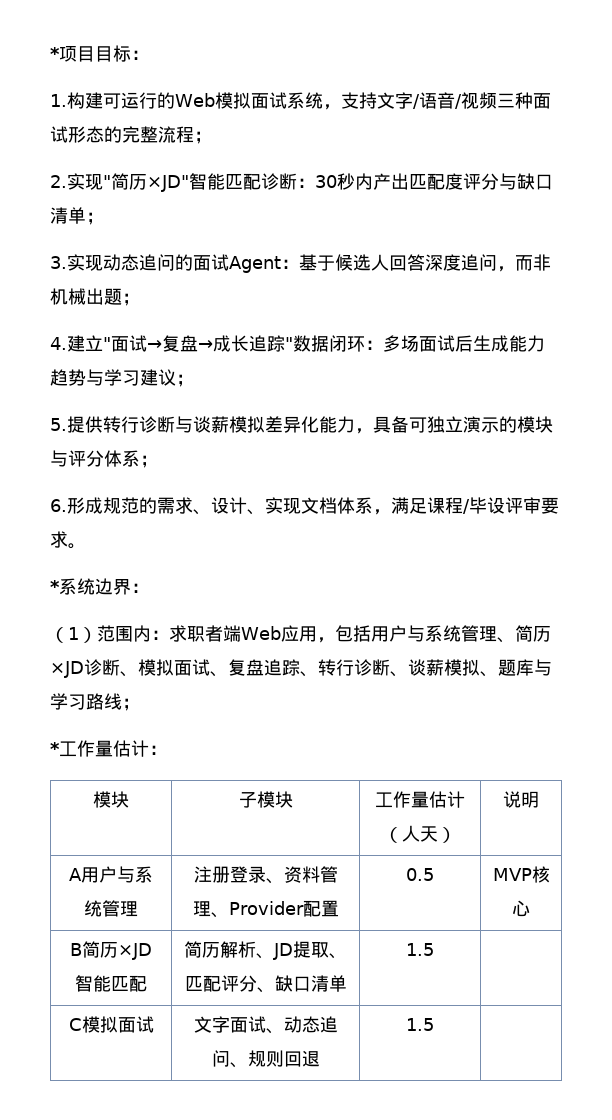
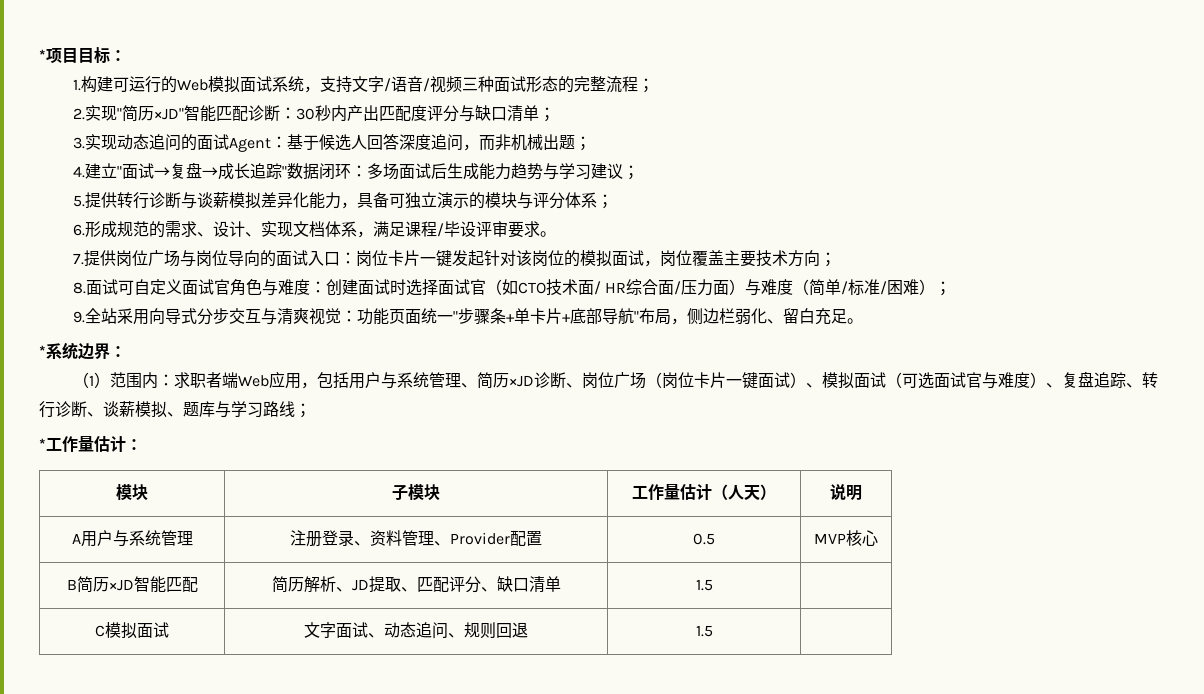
+ 7.提供岗位广场与岗位导向的面试入口：岗位卡片一键发起针对该岗位的模拟面试，岗位覆盖主要技术方向；
+ 8.面试可自定义面试官角色与难度：创建面试时选择面试官（如CTO技术面/ HR综合面/压力面）与难度（简单/标准/困难）；
+ 9.全站采用向导式分步交互与清爽视觉：功能页面统一"步骤条+单卡片+底部导航"布局，侧边栏弱化、留白充足。
- （1）范围内：求职者端Web应用，包括用户与系统管理、简历×JD诊断、模拟面试、复盘追踪、转行诊断、谈薪模拟、题库与学习路线；
+ （1）范围内：求职者端Web应用，包括用户与系统管理、简历×JD诊断、岗位广场（岗位卡片一键面试）、模拟面试（可选面试官与难度）、复盘追踪、转行诊断、谈薪模拟、题库与学习路线；

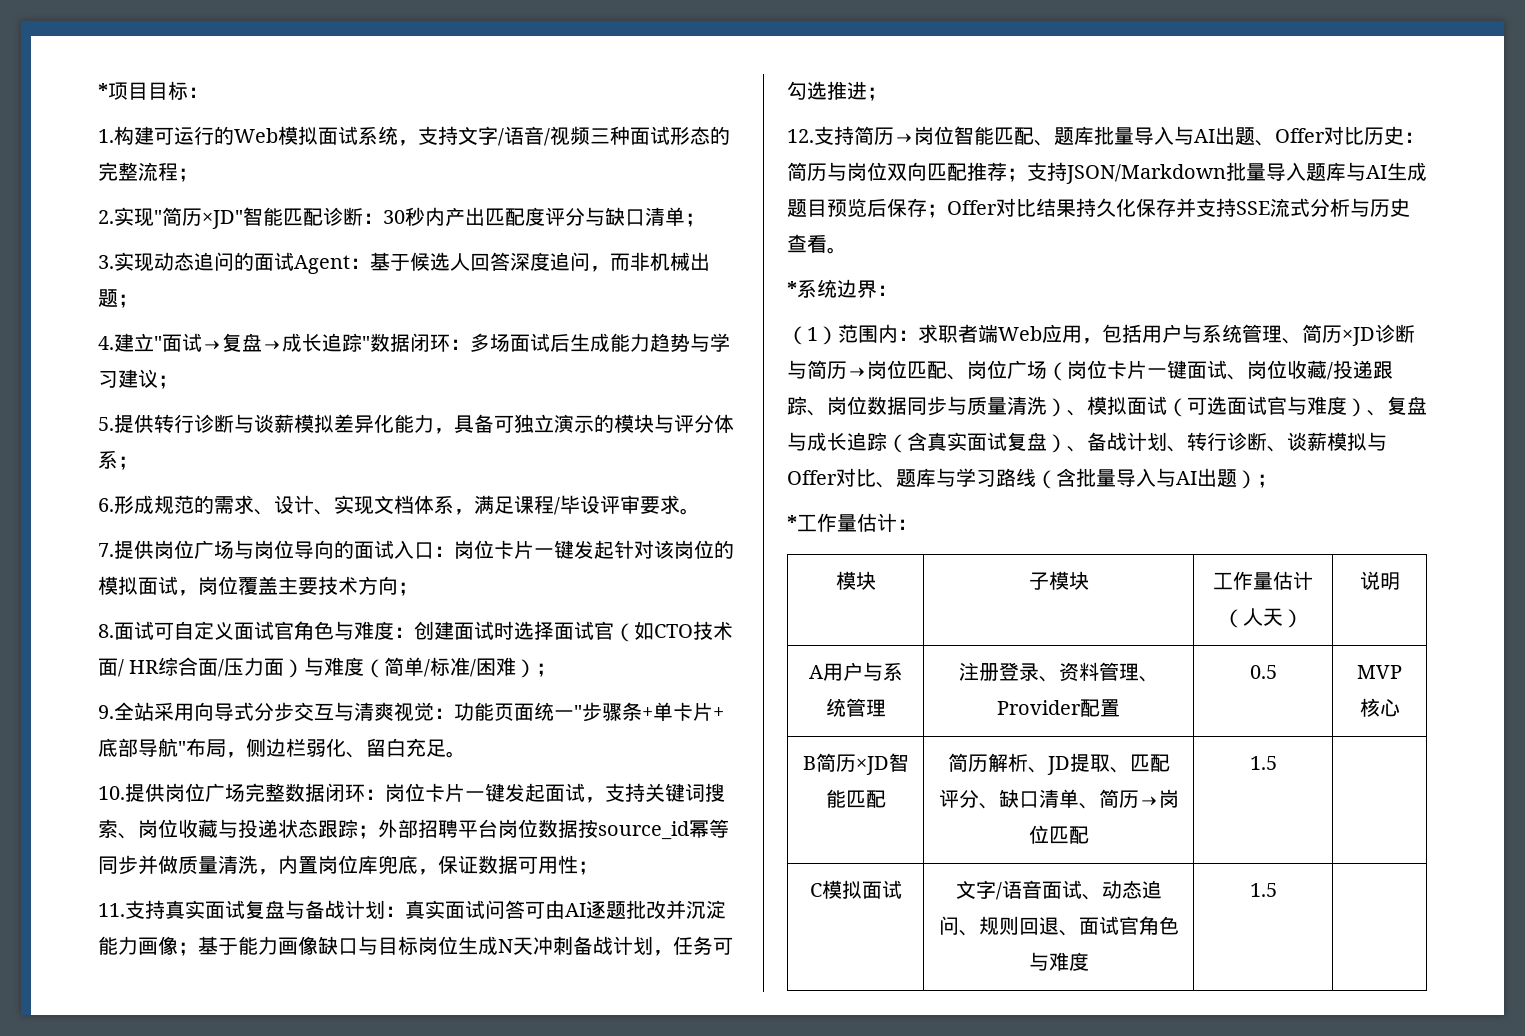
+ 10.提供岗位广场完整数据闭环：岗位卡片一键发起面试，支持关键词搜索、岗位收藏与投递状态跟踪；外部招聘平台岗位数据按source_id幂等同步并做质量清洗，内置岗位库兜底，保证数据可用性；
+ 11.支持真实面试复盘与备战计划：真实面试问答可由AI逐题批改并沉淀能力画像；基于能力画像缺口与目标岗位生成N天冲刺备战计划，任务可勾选推进；
+ 12.支持简历→岗位智能匹配、题库批量导入与AI出题、Offer对比历史：简历与岗位双向匹配推荐；支持JSON/Markdown批量导入题库与AI生成题目预览后保存；Offer对比结果持久化保存并支持SSE流式分析与历史查看。
- （1）范围内：求职者端Web应用，包括用户与系统管理、简历×JD诊断、岗位广场（岗位卡片一键面试）、模拟面试（可选面试官与难度）、复盘追踪、转行诊断、谈薪模拟、题库与学习路线；
+ （1）范围内：求职者端Web应用，包括用户与系统管理、简历×JD诊断与简历→岗位匹配、岗位广场（岗位卡片一键面试、岗位收藏/投递跟踪、岗位数据同步与质量清洗）、模拟面试（可选面试官与难度）、复盘与成长追踪（含真实面试复盘）、备战计划、转行诊断、谈薪模拟与Offer对比、题库与学习路线（含批量导入与AI出题）；
- B简历×JD智能匹配 | 简历解析、JD提取、匹配评分、缺口清单 | 1.5 |
+ B简历×JD智能匹配 | 简历解析、JD提取、匹配评分、缺口清单、简历→岗位匹配 | 1.5 |
- C模拟面试 | 文字面试、动态追问、规则回退 | 1.5 |
+ C模拟面试 | 文字/语音面试、动态追问、规则回退、面试官角色与难度 | 1.5 |

